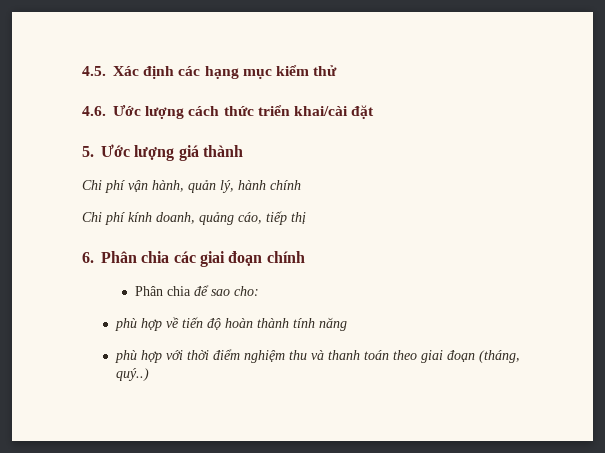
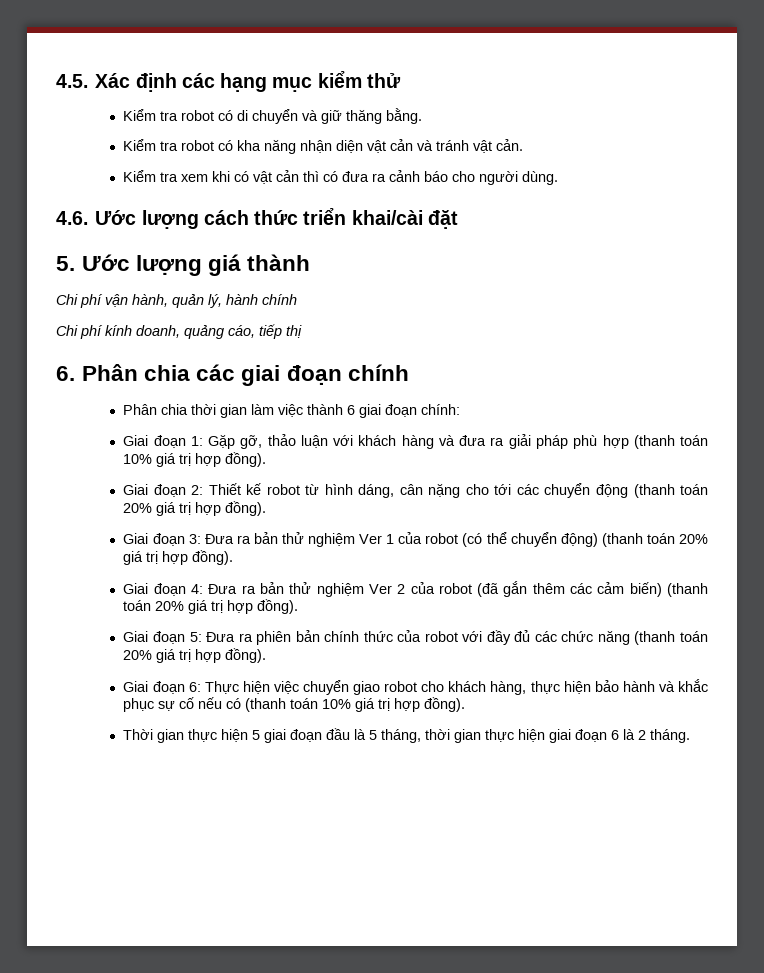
+ Kiểm tra robot có di chuyển và giữ thăng bằng.
+ Kiểm tra robot có kha năng nhận diện vật cản và tránh vật cản.
+ Kiểm tra xem khi có vật cản thì có đưa ra cảnh báo cho người dùng.
- Phân chia để sao cho:
- phù hợp về tiến độ hoàn thành tính năng
- phù hợp với thời điểm nghiệm thu và thanh toán theo giai đoạn (tháng, quý..)
+ Phân chia thời gian làm việc thành 6 giai đoạn chính:
+ Giai đoạn 1: Gặp gỡ, thảo luận với khách hàng và đưa ra giải pháp phù hợp (thanh toán 10% giá trị hợp đồng).
+ Giai đoạn 2: Thiết kế robot từ hình dáng, cân nặng cho tới các chuyển động (thanh toán 20% giá trị hợp đồng).
+ Giai đoạn 3: Đưa ra bản thử nghiệm Ver 1 của robot (có thể chuyển động) (thanh toán 20% giá trị hợp đồng).
+ Giai đoạn 4: Đưa ra bản thử nghiệm Ver 2 của robot (đã gắn thêm các cảm biến) (thanh toán 20% giá trị hợp đồng).
+ Giai đoạn 5: Đưa ra phiên bản chính thức của robot với đầy đủ các chức năng (thanh toán 20% giá trị hợp đồng).
+ Giai đoạn 6: Thực hiện việc chuyển giao robot cho khách hàng, thực hiện bảo hành và khắc phục sự cố nếu có (thanh toán 10% giá trị hợp đồng).
+ Thời gian thực hiện 5 giai đoạn đầu là 5 tháng, thời gian thực hiện giai đoạn 6 là 2 tháng.

